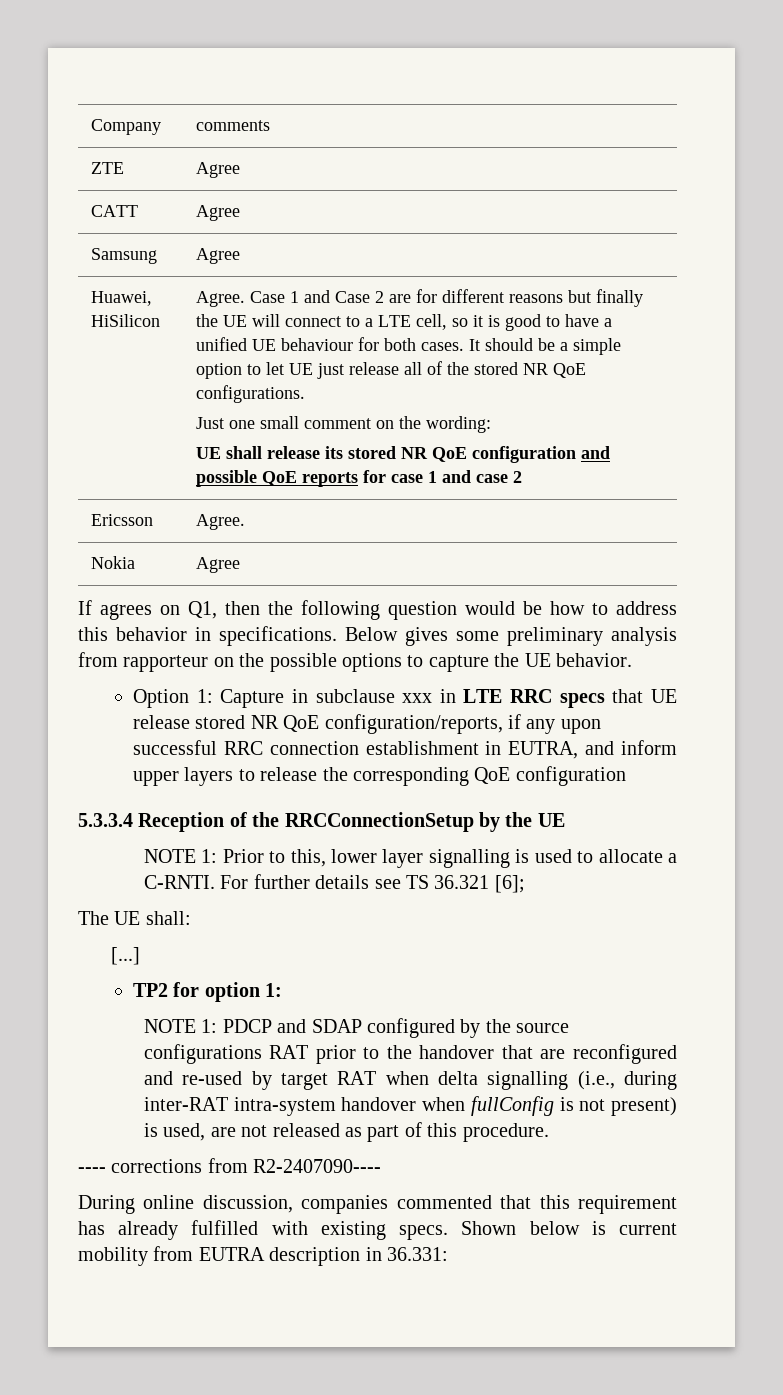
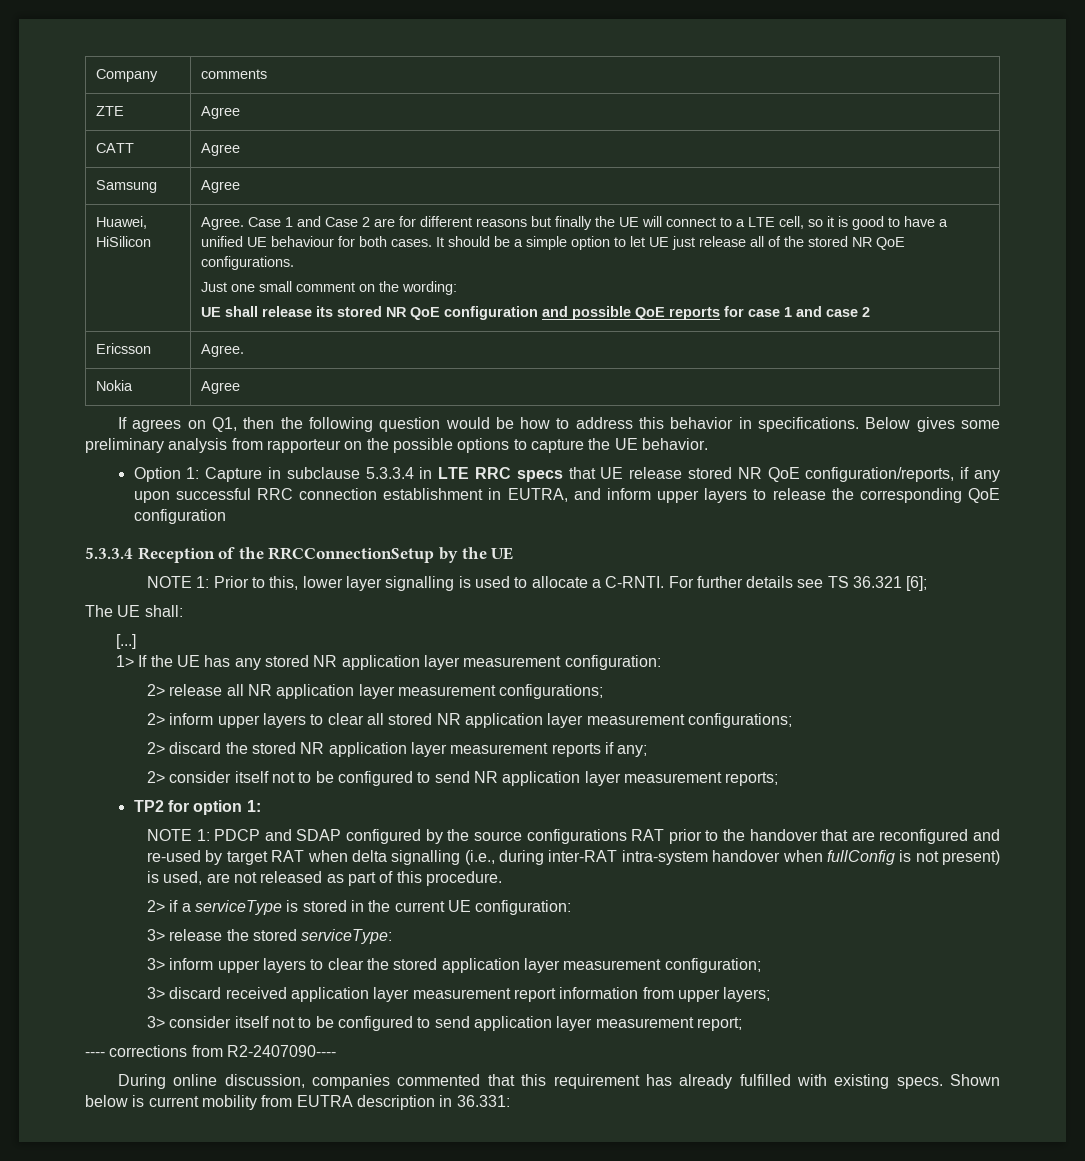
- Option 1: Capture in subclause xxx in LTE RRC specs that UE release stored NR QoE configuration/reports, if any upon successful RRC connection establishment in EUTRA, and inform upper layers to release the corresponding QoE configuration
+ Option 1: Capture in subclause 5.3.3.4 in LTE RRC specs that UE release stored NR QoE configuration/reports, if any upon successful RRC connection establishment in EUTRA, and inform upper layers to release the corresponding QoE configuration
+ 1> If the UE has any stored NR application layer measurement configuration:
+ 2> release all NR application layer measurement configurations;
+ 2> inform upper layers to clear all stored NR application layer measurement configurations;
+ 2> discard the stored NR application layer measurement reports if any;
+ 2> consider itself not to be configured to send NR application layer measurement reports;
+ 2> if a serviceType is stored in the current UE configuration:
+ 3> release the stored serviceType:
+ 3> inform upper layers to clear the stored application layer measurement configuration;
+ 3> discard received application layer measurement report information from upper layers;
+ 3> consider itself not to be configured to send application layer measurement report;

